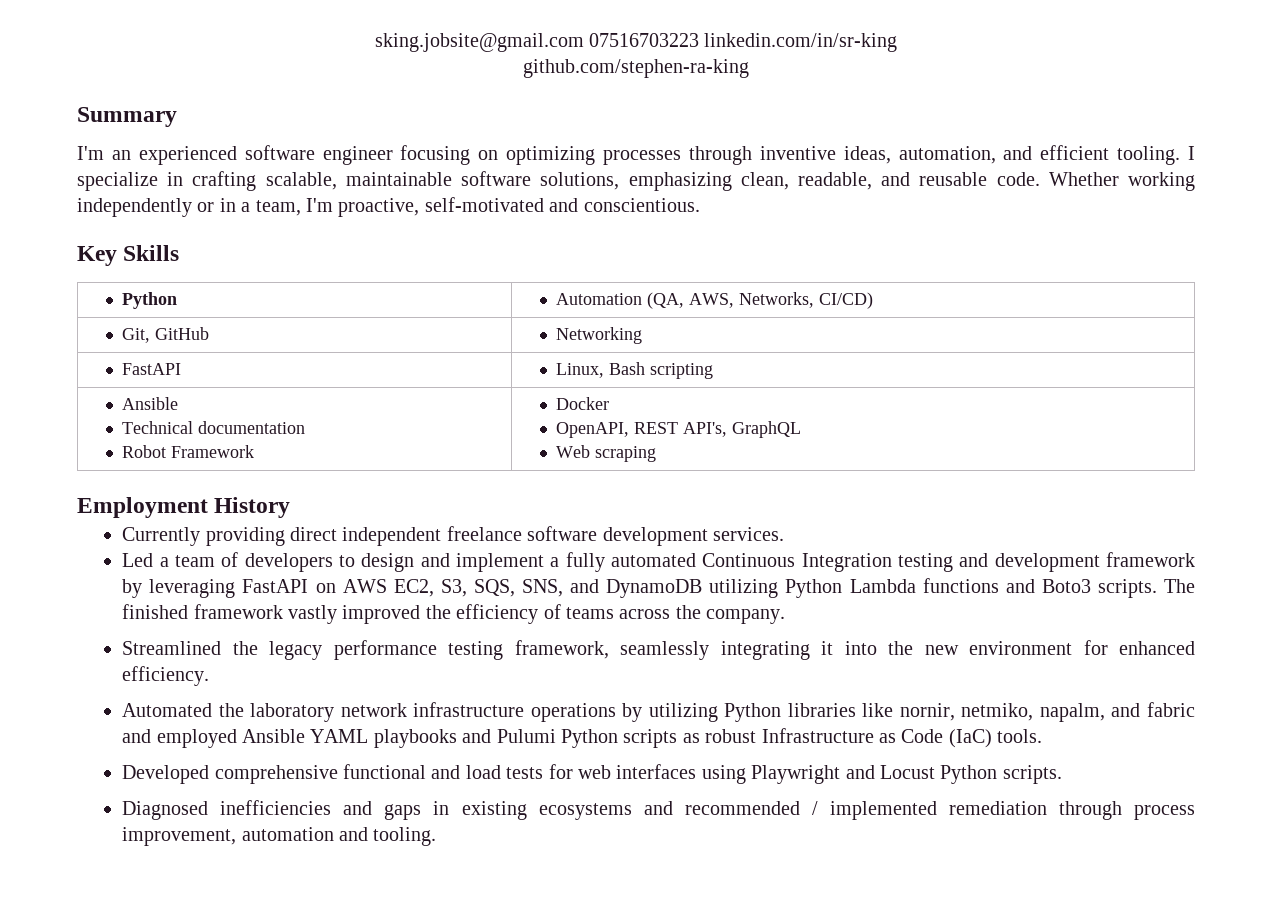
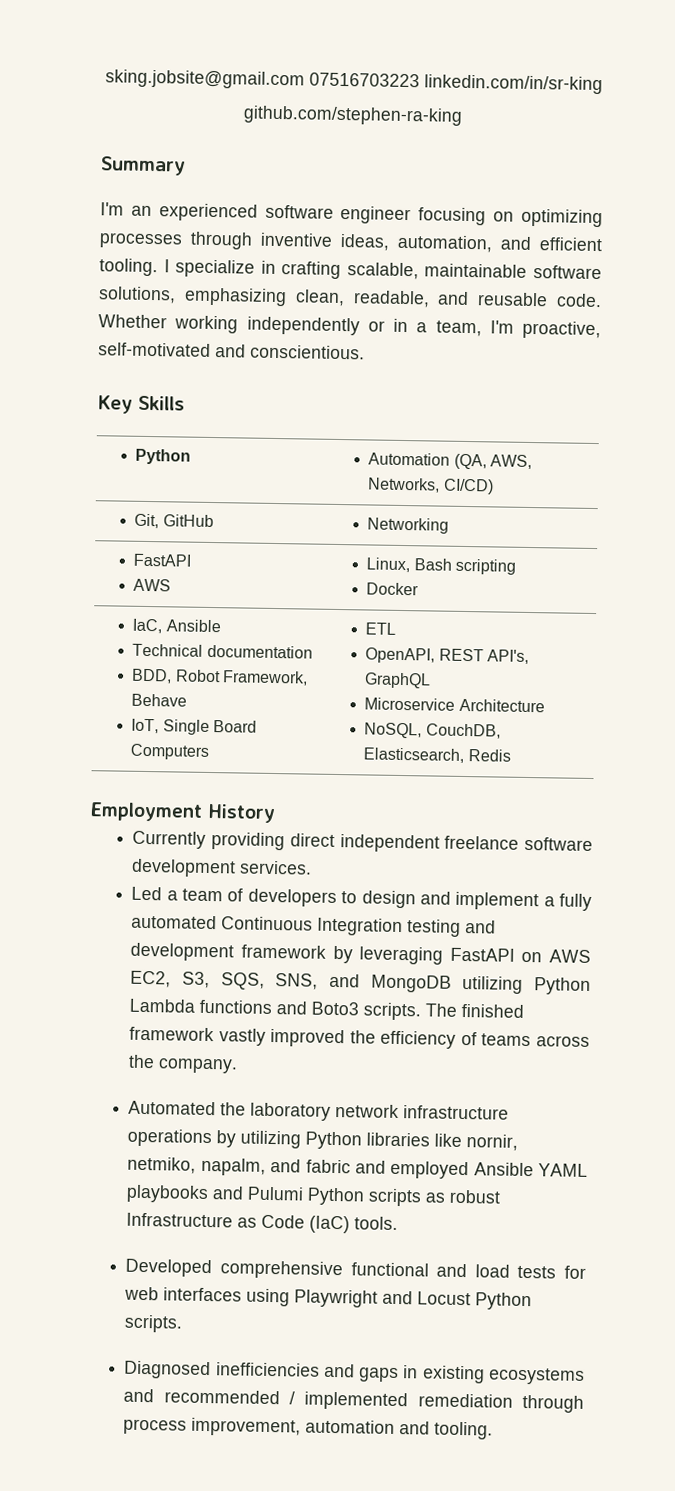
  Git, GitHub | Networking
- FastAPI | Linux, Bash scripting
- Ansible
+ FastAPI
+ AWS | Linux, Bash scripting
+ Docker
+ IaC, Ansible
  Technical documentation
- Robot Framework | Docker
+ BDD, Robot Framework, Behave
+ IoT, Single Board Computers | ETL
  OpenAPI, REST API's, GraphQL
- Web scraping
+ Microservice Architecture
+ NoSQL, CouchDB, Elasticsearch, Redis
- Led a team of developers to design and implement a fully automated Continuous Integration testing and development framework by leveraging FastAPI on AWS EC2, S3, SQS, SNS, and DynamoDB utilizing Python Lambda functions and Boto3 scripts.
+ Led a team of developers to design and implement a fully automated Continuous Integration testing and development framework by leveraging FastAPI on AWS EC2, S3, SQS, SNS, and MongoDB utilizing Python Lambda functions and Boto3 scripts.
- Streamlined the legacy performance testing framework, seamlessly integrating it into the new environment for enhanced efficiency.

